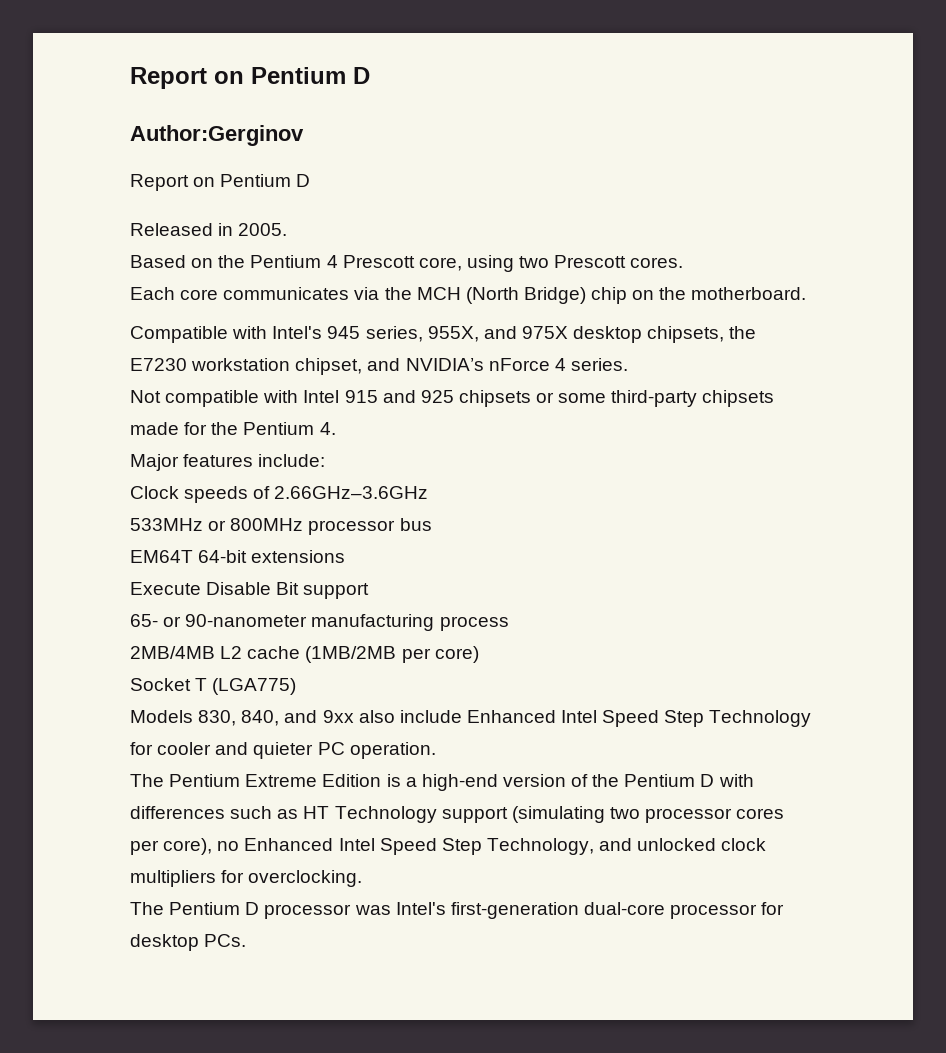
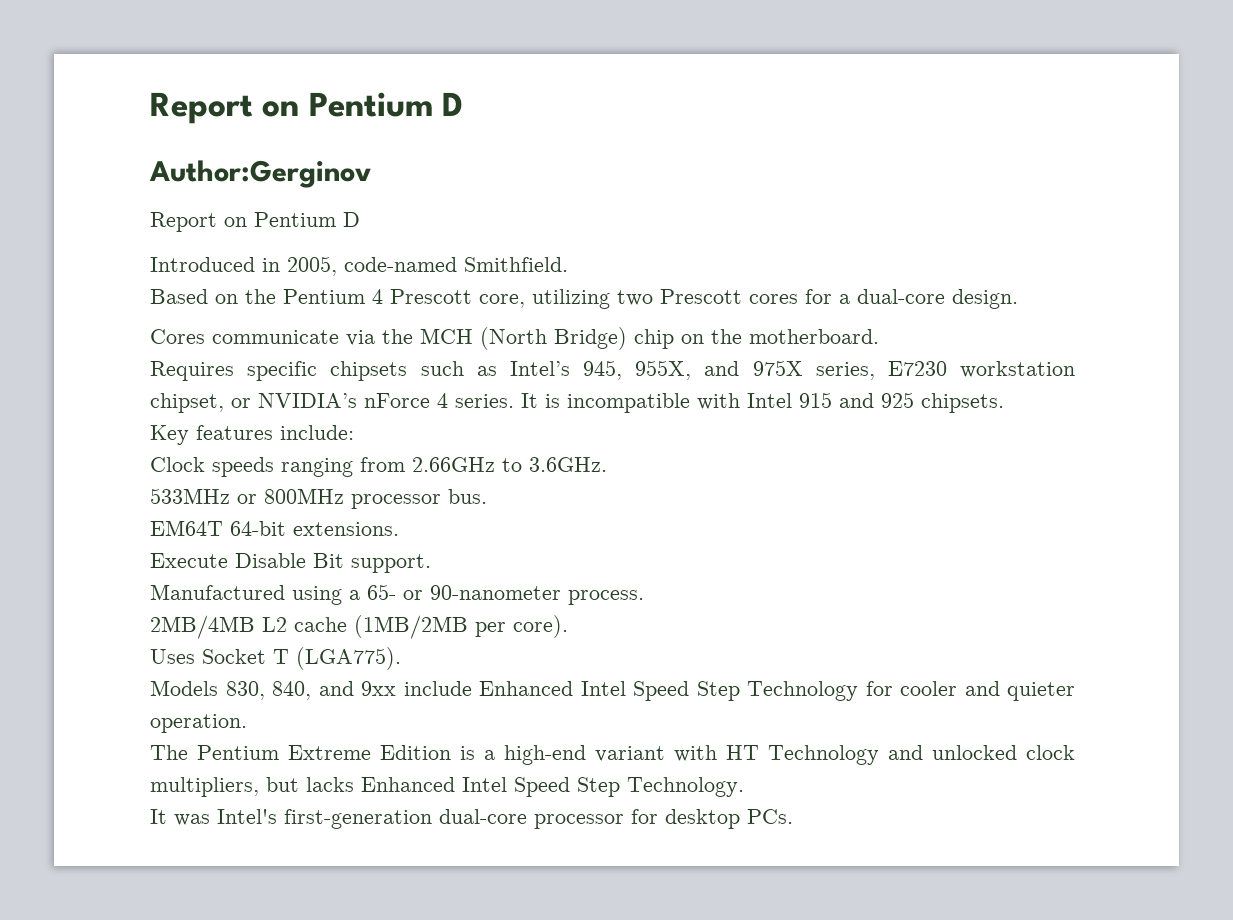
- Released in 2005.
+ Introduced in 2005, code-named Smithfield.
- Based on the Pentium 4 Prescott core, using two Prescott cores.
- Each core communicates via the MCH (North Bridge) chip on the motherboard.
+ Based on the Pentium 4 Prescott core, utilizing two Prescott cores for a dual-core design.
+ Cores communicate via the MCH (North Bridge) chip on the motherboard.
- Compatible with Intel's 945 series, 955X, and 975X desktop chipsets, the E7230 workstation chipset, and NVIDIA’s nForce 4 series.
- Not compatible with Intel 915 and 925 chipsets or some third-party chipsets made for the Pentium 4.
- Major features include:
+ Requires specific chipsets such as Intel’s 945, 955X, and 975X series, E7230 workstation chipset, or NVIDIA’s nForce 4 series. It is incompatible with Intel 915 and 925 chipsets.
+ Key features include:
- Clock speeds of 2.66GHz–3.6GHz
+ Clock speeds ranging from 2.66GHz to 3.6GHz.
- 533MHz or 800MHz processor bus
+ 533MHz or 800MHz processor bus.
- EM64T 64-bit extensions
+ EM64T 64-bit extensions.
- Execute Disable Bit support
- 65- or 90-nanometer manufacturing process
+ Execute Disable Bit support.
+ Manufactured using a 65- or 90-nanometer process.
- 2MB/4MB L2 cache (1MB/2MB per core)
- Socket T (LGA775)
+ 2MB/4MB L2 cache (1MB/2MB per core).
+ Uses Socket T (LGA775).
- Models 830, 840, and 9xx also include Enhanced Intel Speed Step Technology for cooler and quieter PC operation.
+ Models 830, 840, and 9xx include Enhanced Intel Speed Step Technology for cooler and quieter operation.
- The Pentium Extreme Edition is a high-end version of the Pentium D with differences such as HT Technology support (simulating two processor cores per core), no Enhanced Intel Speed Step Technology, and unlocked clock multipliers for overclocking.
- The Pentium D processor was Intel's first-generation dual-core processor for desktop PCs.
+ The Pentium Extreme Edition is a high-end variant with HT Technology and unlocked clock multipliers, but lacks Enhanced Intel Speed Step Technology.
+ It was Intel's first-generation dual-core processor for desktop PCs.

